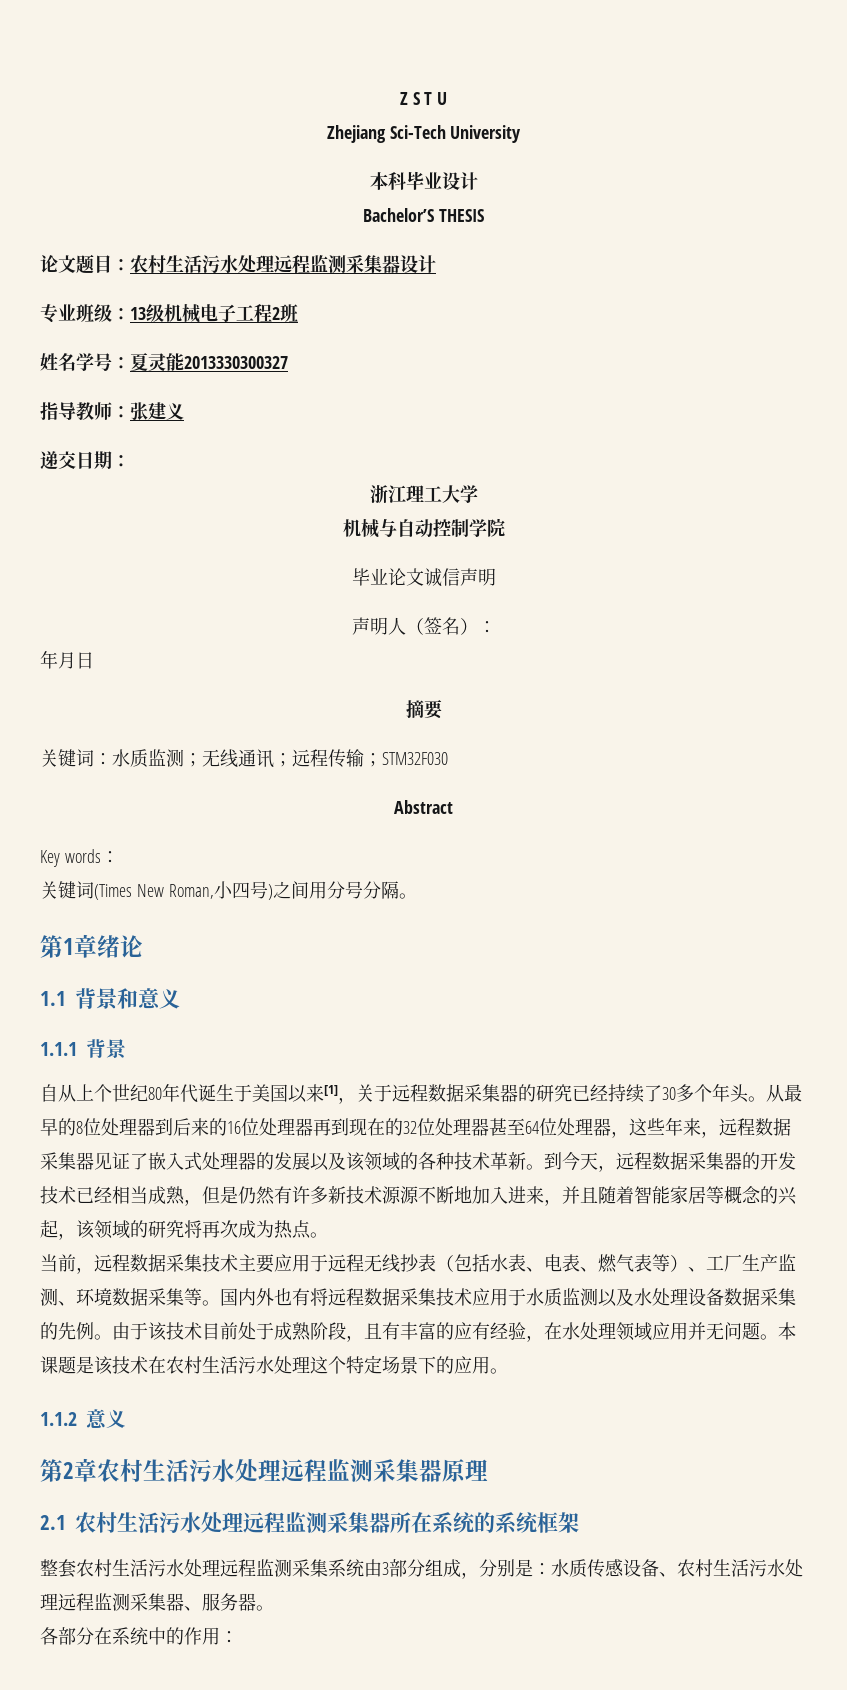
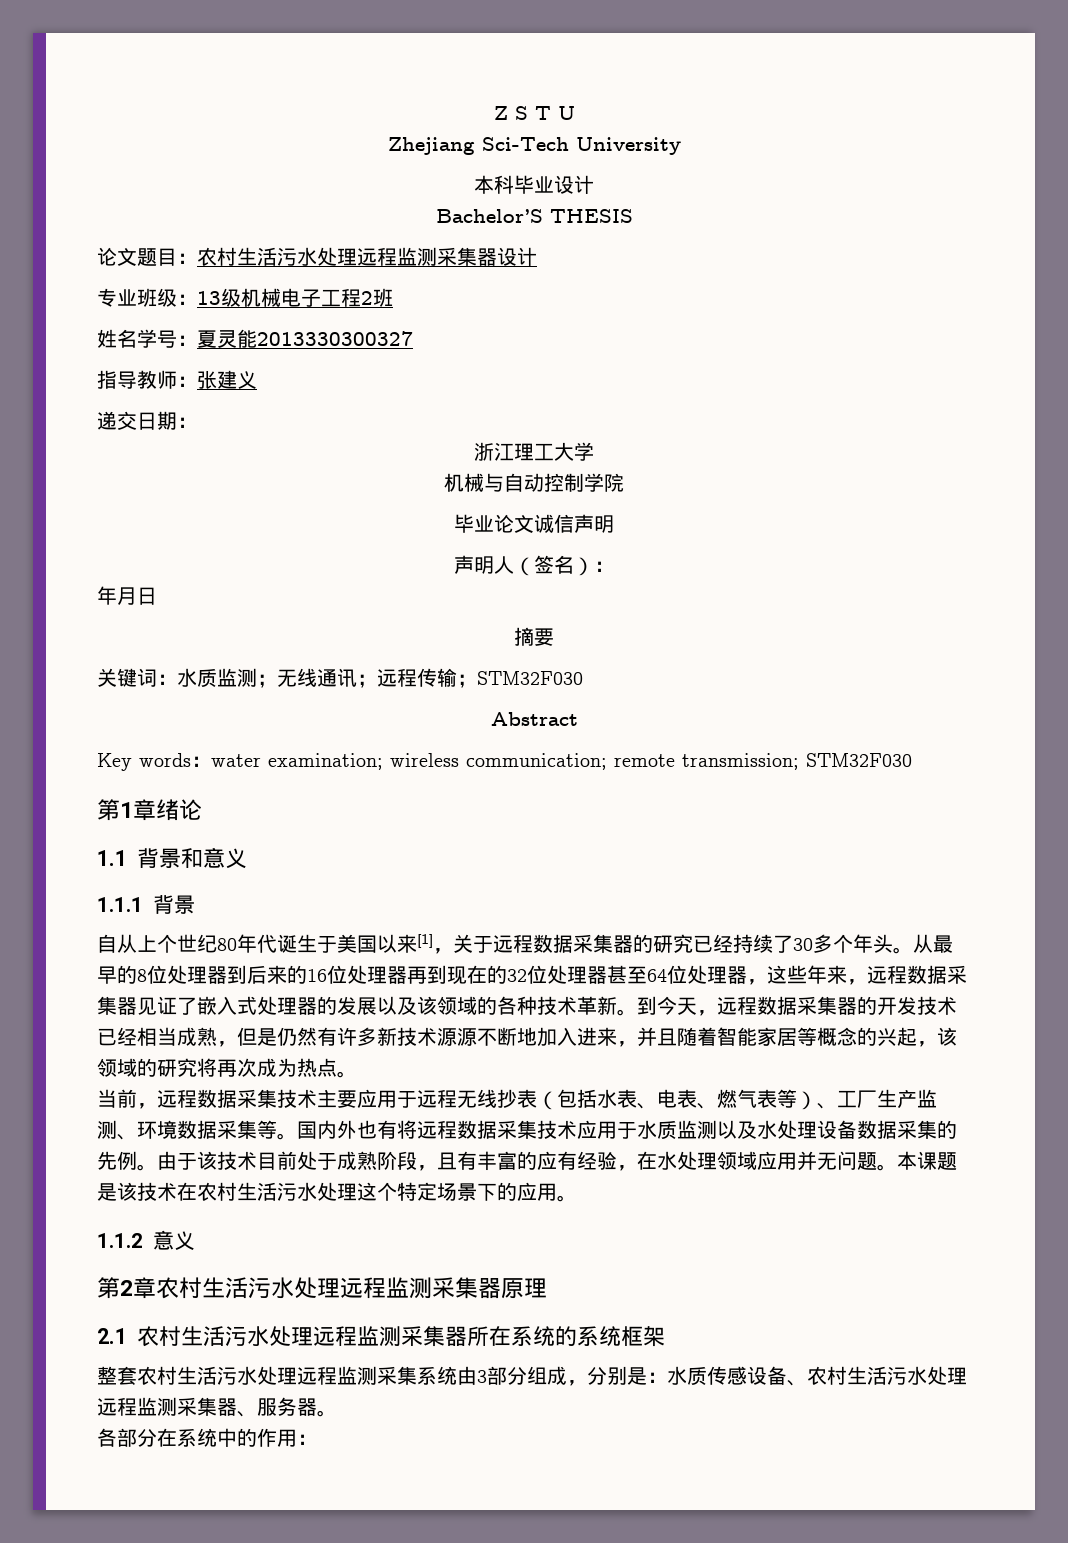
- Key words：
- 关键词(Times New Roman,小四号)之间用分号分隔。
+ Key words：water examination; wireless communication; remote transmission; STM32F030

